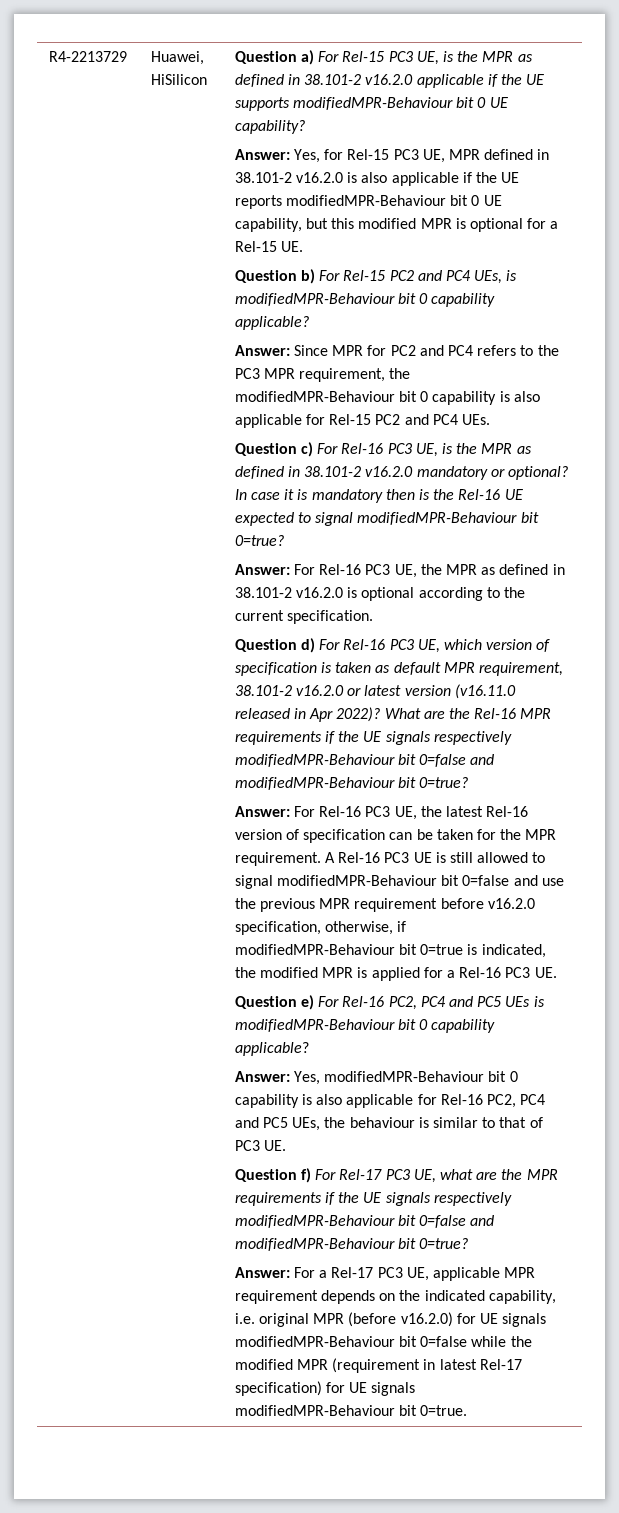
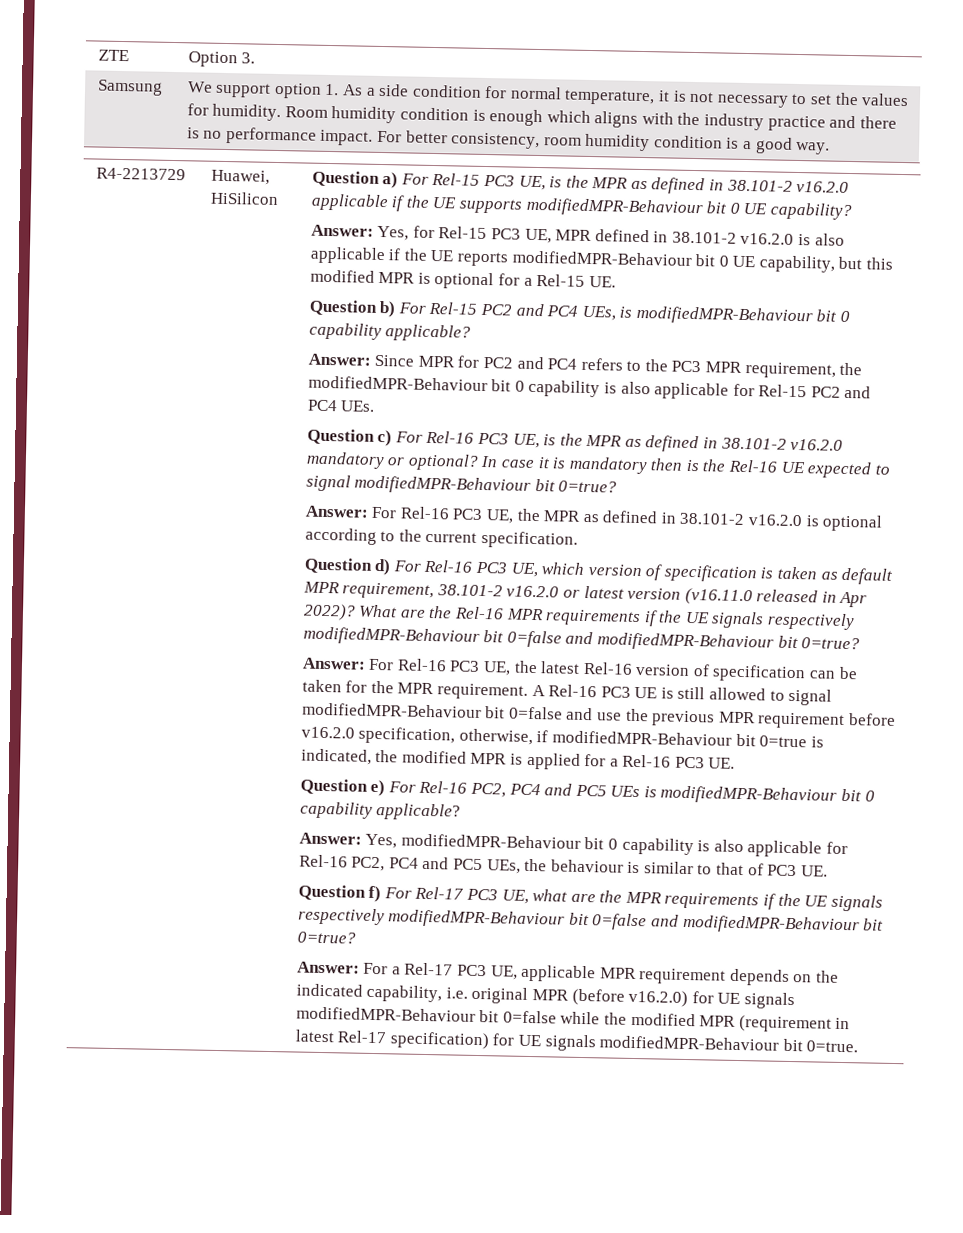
+ ZTE | Option 3.
+ Samsung | We support option 1. As a side condition for normal temperature, it is not necessary to set the values for humidity. Room humidity condition is enough which aligns with the industry practice and there is no performance impact. For better consistency, room humidity condition is a good way.

